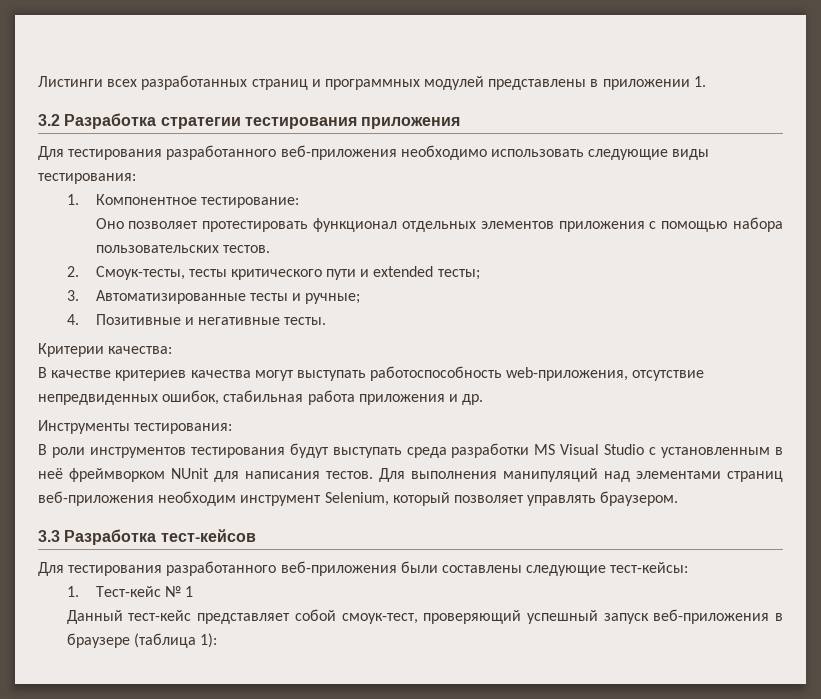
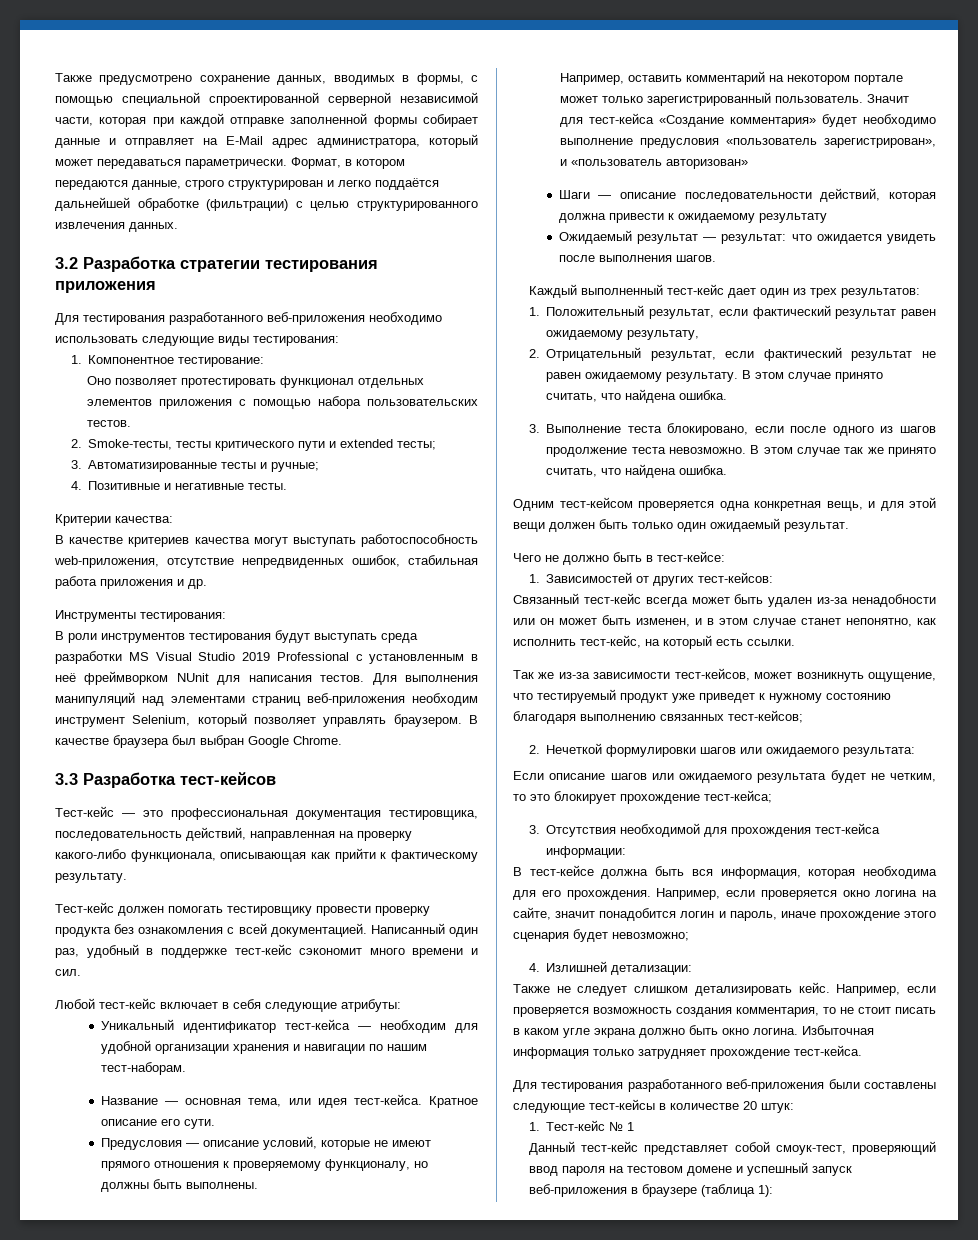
- Листинги всех разработанных страниц и программных модулей представлены в приложении 1.
+ Также предусмотрено сохранение данных, вводимых в формы, с помощью специальной спроектированной серверной независимой части, которая при каждой отправке заполненной формы собирает данные и отправляет на E-Mail адрес администратора, который может передаваться параметрически. Формат, в котором передаются данные, строго структурирован и легко поддаётся дальнейшей обработке (фильтрации) с целью структурированного извлечения данных.
- 2. Смоук-тесты, тесты критического пути и extended тесты;
+ 2. Smoke-тесты, тесты критического пути и extended тесты;
- В роли инструментов тестирования будут выступать среда разработки MS Visual Studio с установленным в неё фреймворком NUnit для написания тестов.
+ В роли инструментов тестирования будут выступать среда разработки MS Visual Studio 2019 Professional с установленным в неё фреймворком NUnit для написания тестов.
- Для выполнения манипуляций над элементами страниц веб-приложения необходим инструмент Selenium, который позволяет управлять браузером.
+ Для выполнения манипуляций над элементами страниц веб-приложения необходим инструмент Selenium, который позволяет управлять браузером. В качестве браузера был выбран Google Chrome.
  3.3 Разработка тест-кейсов
+ Тест-кейс — это профессиональная документация тестировщика, последовательность действий, направленная на проверку какого-либо функционала, описывающая как прийти к фактическому результату.
+ Тест-кейс должен помогать тестировщику провести проверку продукта без ознакомления с всей документацией. Написанный один раз, удобный в поддержке тест-кейс сэкономит много времени и сил.
+ Любой тест-кейс включает в себя следующие атрибуты:
+ Уникальный идентификатор тест-кейса — необходим для удобной организации хранения и навигации по нашим тест-наборам.
+ Название — основная тема, или идея тест-кейса. Кратное описание его сути.
+ Предусловия — описание условий, которые не имеют прямого отношения к проверяемому функционалу, но должны быть выполнены.
+ Например, оставить комментарий на некотором портале может только зарегистрированный пользователь. Значит для тест-кейса «Создание комментария» будет необходимо выполнение предусловия «пользователь зарегистрирован», и «пользователь авторизован»
+ Шаги — описание последовательности действий, которая должна привести к ожидаемому результату
+ Ожидаемый результат — результат: что ожидается увидеть после выполнения шагов.
+ Каждый выполненный тест-кейс дает один из трех результатов:
+ 1. Положительный результат, если фактический результат равен ожидаемому результату,
+ 2. Отрицательный результат, если фактический результат не равен ожидаемому результату. В этом случае принято считать, что найдена ошибка.
+ 3. Выполнение теста блокировано, если после одного из шагов продолжение теста невозможно. В этом случае так же принято считать, что найдена ошибка.
+ Одним тест-кейсом проверяется одна конкретная вещь, и для этой вещи должен быть только один ожидаемый результат.
+ Чего не должно быть в тест-кейсе:
+ 1. Зависимостей от других тест-кейсов:
+ Связанный тест-кейс всегда может быть удален из-за ненадобности или он может быть изменен, и в этом случае станет непонятно, как исполнить тест-кейс, на который есть ссылки.
+ Так же из-за зависимости тест-кейсов, может возникнуть ощущение, что тестируемый продукт уже приведет к нужному состоянию благодаря выполнению связанных тест-кейсов;
+ 2. Нечеткой формулировки шагов или ожидаемого результата:
+ Если описание шагов или ожидаемого результата будет не четким, то это блокирует прохождение тест-кейса;
+ 3. Отсутствия необходимой для прохождения тест-кейса информации:
+ В тест-кейсе должна быть вся информация, которая необходима для его прохождения. Например, если проверяется окно логина на сайте, значит понадобится логин и пароль, иначе прохождение этого сценария будет невозможно;
+ 4. Излишней детализации:
+ Также не следует слишком детализировать кейс. Например, если проверяется возможность создания комментария, то не стоит писать в каком угле экрана должно быть окно логина. Избыточная информация только затрудняет прохождение тест-кейса.
- Для тестирования разработанного веб-приложения были составлены следующие тест-кейсы:
+ Для тестирования разработанного веб-приложения были составлены следующие тест-кейсы в количестве 20 штук:
- Данный тест-кейс представляет собой смоук-тест, проверяющий успешный запуск веб-приложения в браузере (таблица 1):
+ Данный тест-кейс представляет собой смоук-тест, проверяющий ввод пароля на тестовом домене и успешный запуск веб-приложения в браузере (таблица 1):

